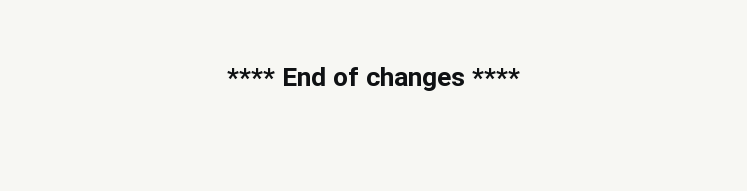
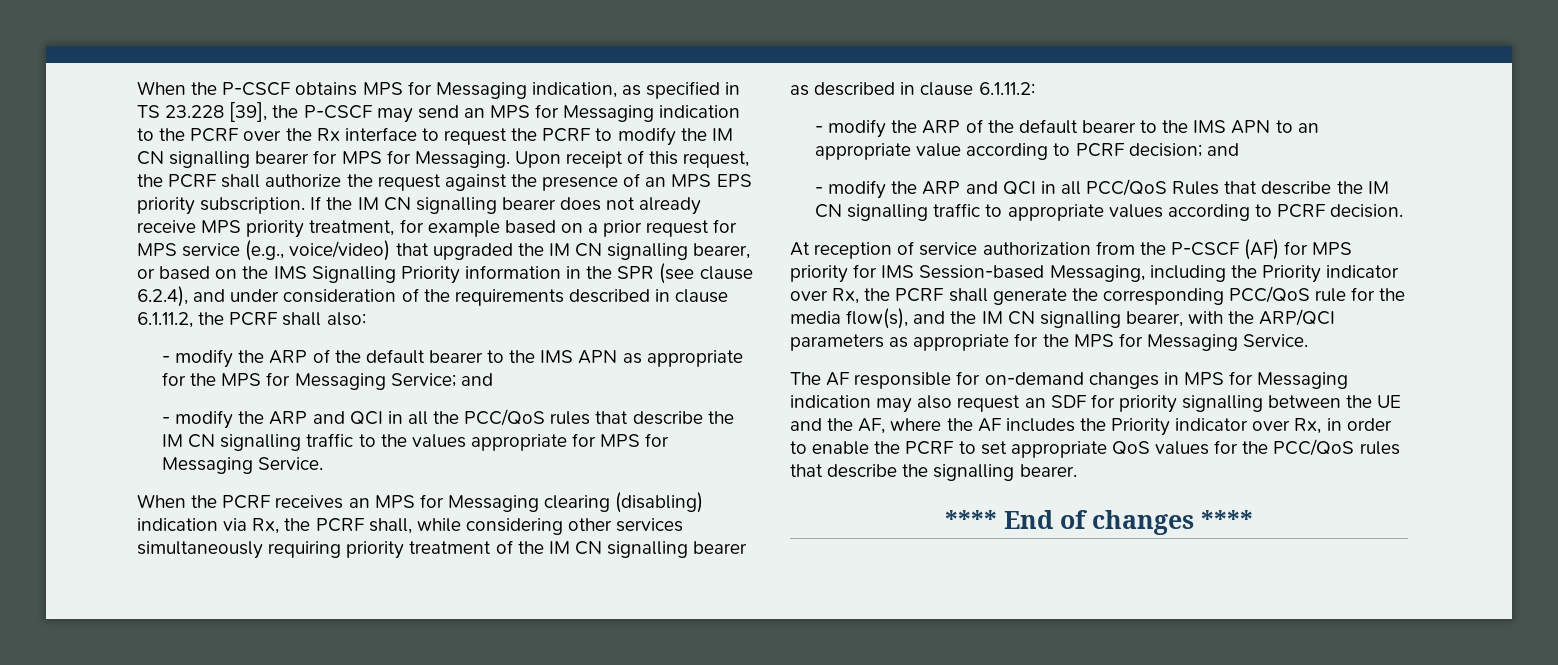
+ When the P-CSCF obtains MPS for Messaging indication, as specified in TS 23.228 [39], the P-CSCF may send an MPS for Messaging indication to the PCRF over the Rx interface to request the PCRF to modify the IM CN signalling bearer for MPS for Messaging. Upon receipt of this request, the PCRF shall authorize the request against the presence of an MPS EPS priority subscription. If the IM CN signalling bearer does not already receive MPS priority treatment, for example based on a prior request for MPS service (e.g., voice/video) that upgraded the IM CN signalling bearer, or based on the IMS Signalling Priority information in the SPR (see clause 6.2.4), and under consideration of the requirements described in clause 6.1.11.2, the PCRF shall also:
+ - modify the ARP of the default bearer to the IMS APN as appropriate for the MPS for Messaging Service; and
+ - modify the ARP and QCI in all the PCC/QoS rules that describe the IM CN signalling traffic to the values appropriate for MPS for Messaging Service.
+ When the PCRF receives an MPS for Messaging clearing (disabling) indication via Rx, the PCRF shall, while considering other services simultaneously requiring priority treatment of the IM CN signalling bearer as described in clause 6.1.11.2:
+ - modify the ARP of the default bearer to the IMS APN to an appropriate value according to PCRF decision; and
+ - modify the ARP and QCI in all PCC/QoS Rules that describe the IM CN signalling traffic to appropriate values according to PCRF decision.
+ At reception of service authorization from the P-CSCF (AF) for MPS priority for IMS Session-based Messaging, including the Priority indicator over Rx, the PCRF shall generate the corresponding PCC/QoS rule for the media flow(s), and the IM CN signalling bearer, with the ARP/QCI parameters as appropriate for the MPS for Messaging Service.
+ The AF responsible for on-demand changes in MPS for Messaging indication may also request an SDF for priority signalling between the UE and the AF, where the AF includes the Priority indicator over Rx, in order to enable the PCRF to set appropriate QoS values for the PCC/QoS rules that describe the signalling bearer.

